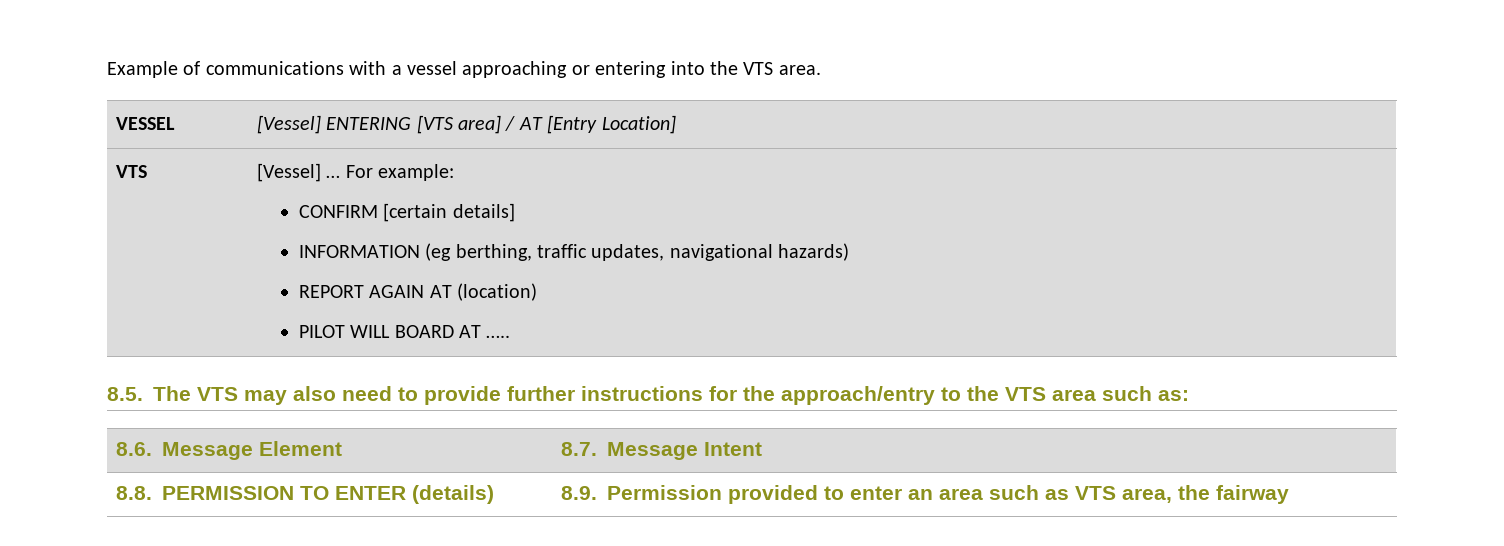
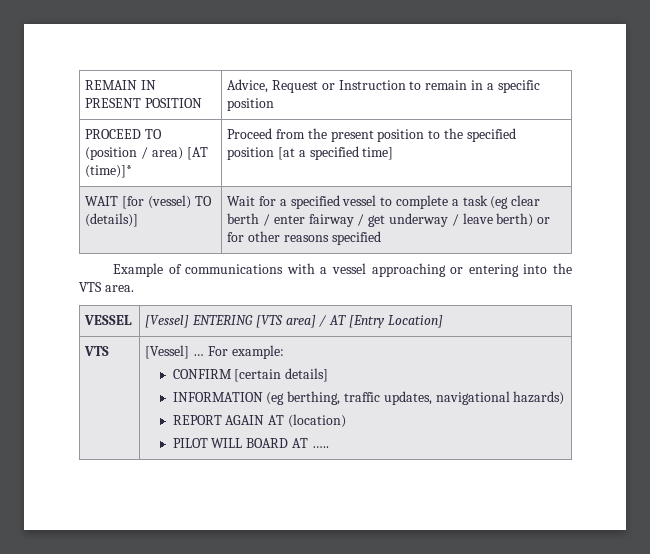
+ REMAIN IN PRESENT POSITION | Advice, Request or Instruction to remain in a specific position
+ PROCEED TO (position / area) [AT (time)]* | Proceed from the present position to the specified position [at a specified time]
+ WAIT [for (vessel) TO (details)] | Wait for a specified vessel to complete a task (eg clear berth / enter fairway / get underway / leave berth) or for other reasons specified
- 8.5. The VTS may also need to provide further instructions for the approach/entry to the VTS area such as:
- 8.6. Message Element | 8.7. Message Intent
- 8.8. PERMISSION TO ENTER (details) | 8.9. Permission provided to enter an area such as VTS area, the fairway

